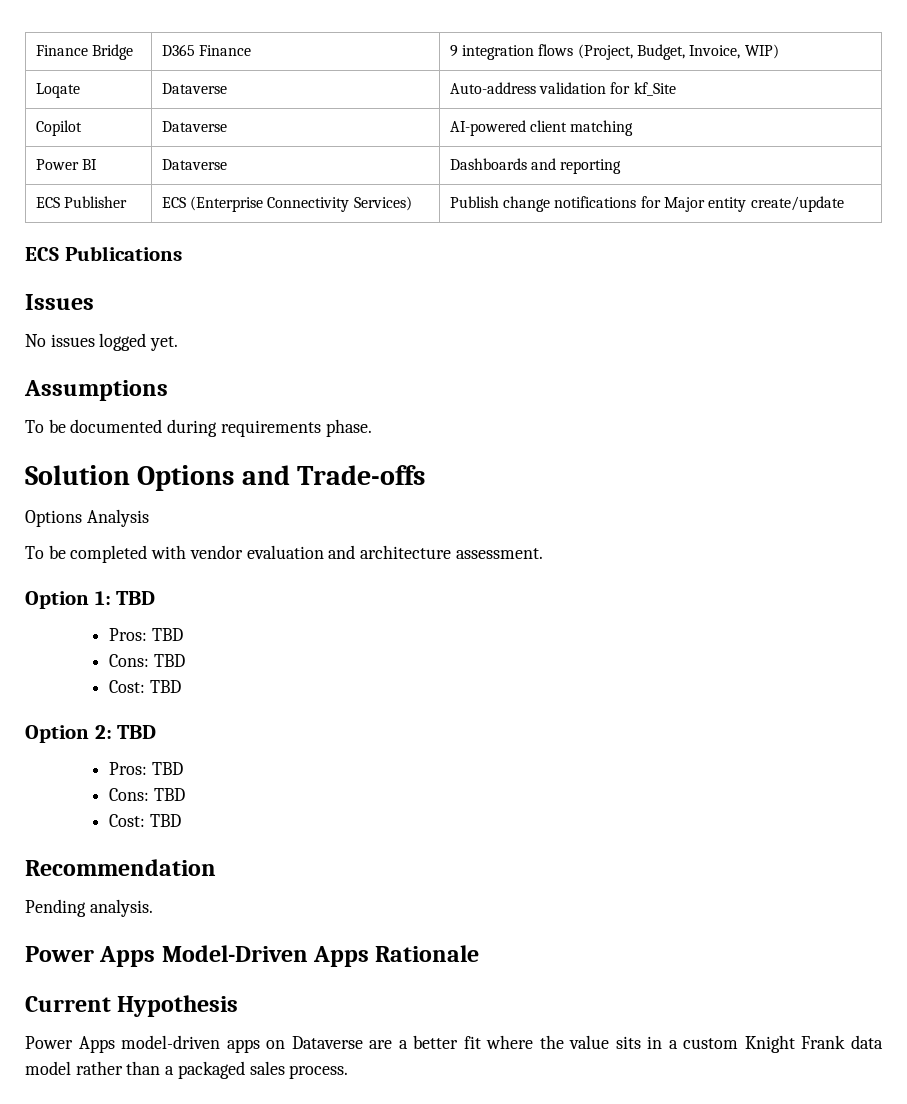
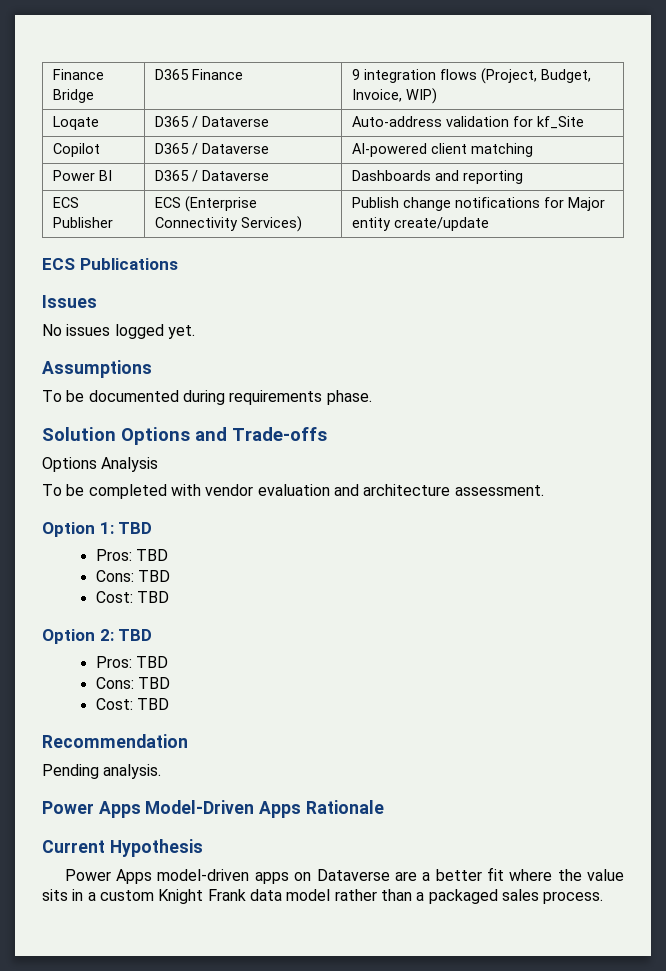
- Loqate | Dataverse | Auto-address validation for kf_Site
+ Loqate | D365 / Dataverse | Auto-address validation for kf_Site
- Copilot | Dataverse | AI-powered client matching
+ Copilot | D365 / Dataverse | AI-powered client matching
- Power BI | Dataverse | Dashboards and reporting
+ Power BI | D365 / Dataverse | Dashboards and reporting

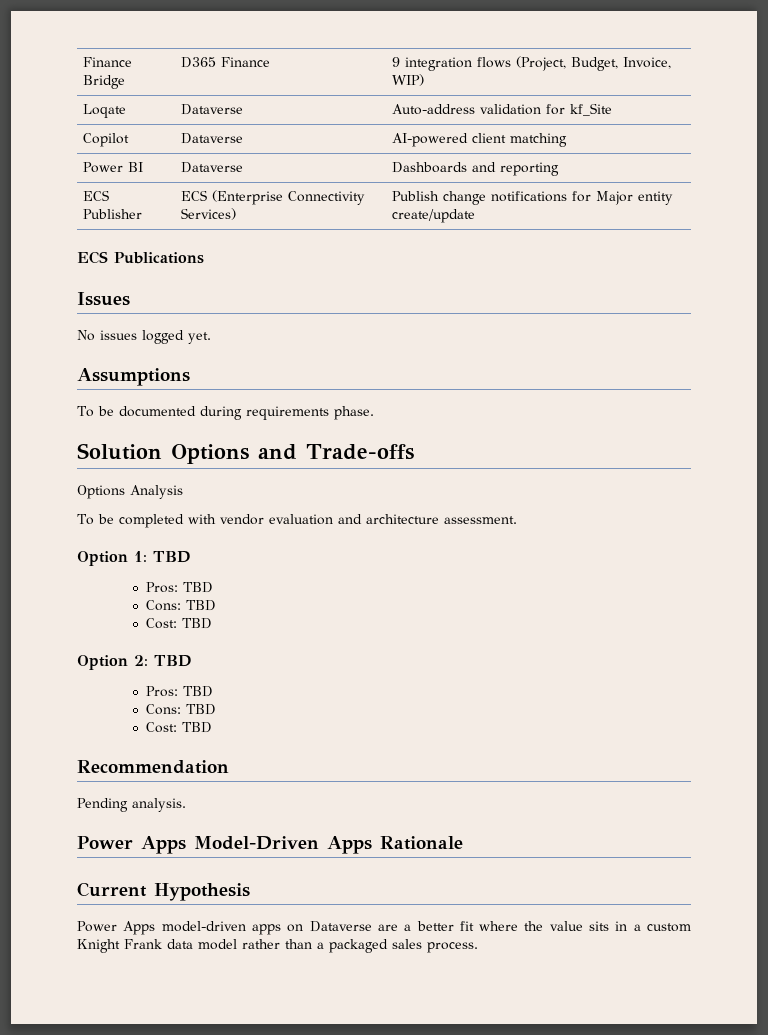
- Loqate | D365 / Dataverse | Auto-address validation for kf_Site
+ Loqate | Dataverse | Auto-address validation for kf_Site
- Copilot | D365 / Dataverse | AI-powered client matching
+ Copilot | Dataverse | AI-powered client matching
- Power BI | D365 / Dataverse | Dashboards and reporting
+ Power BI | Dataverse | Dashboards and reporting

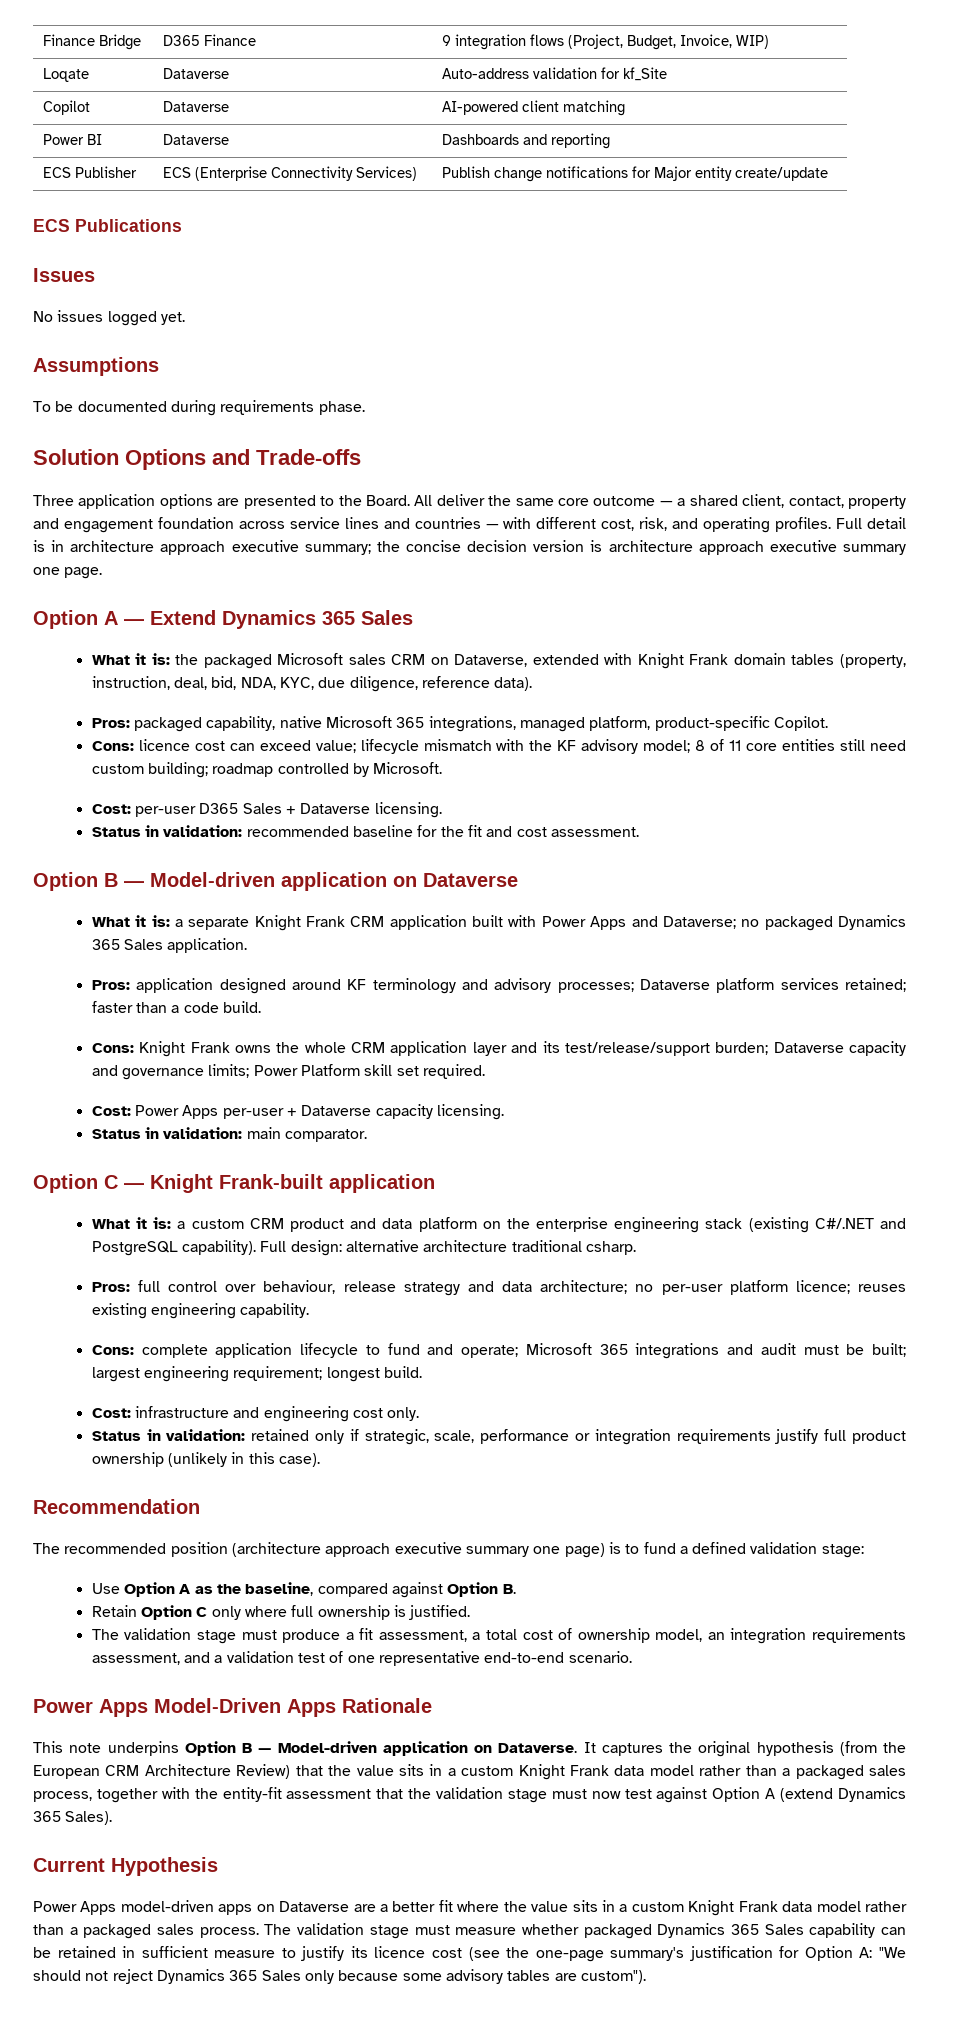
- Options Analysis
- To be completed with vendor evaluation and architecture assessment.
- Option 1: TBD
- Pros: TBD
- Cons: TBD
- Cost: TBD
- Option 2: TBD
- Pros: TBD
- Cons: TBD
- Cost: TBD
+ Three application options are presented to the Board. All deliver the same core outcome — a shared client, contact, property and engagement foundation across service lines and countries — with different cost, risk, and operating profiles. Full detail is in architecture approach executive summary; the concise decision version is architecture approach executive summary one page.
+ Option A — Extend Dynamics 365 Sales
+ What it is: the packaged Microsoft sales CRM on Dataverse, extended with Knight Frank domain tables (property, instruction, deal, bid, NDA, KYC, due diligence, reference data).
+ Pros: packaged capability, native Microsoft 365 integrations, managed platform, product-specific Copilot.
+ Cons: licence cost can exceed value; lifecycle mismatch with the KF advisory model; 8 of 11 core entities still need custom building; roadmap controlled by Microsoft.
+ Cost: per-user D365 Sales + Dataverse licensing.
+ Status in validation: recommended baseline for the fit and cost assessment.
+ Option B — Model-driven application on Dataverse
+ What it is: a separate Knight Frank CRM application built with Power Apps and Dataverse; no packaged Dynamics 365 Sales application.
+ Pros: application designed around KF terminology and advisory processes; Dataverse platform services retained; faster than a code build.
+ Cons: Knight Frank owns the whole CRM application layer and its test/release/support burden; Dataverse capacity and governance limits; Power Platform skill set required.
+ Cost: Power Apps per-user + Dataverse capacity licensing.
+ Status in validation: main comparator.
+ Option C — Knight Frank-built application
+ What it is: a custom CRM product and data platform on the enterprise engineering stack (existing C#/.NET and PostgreSQL capability). Full design: alternative architecture traditional csharp.
+ Pros: full control over behaviour, release strategy and data architecture; no per-user platform licence; reuses existing engineering capability.
+ Cons: complete application lifecycle to fund and operate; Microsoft 365 integrations and audit must be built; largest engineering requirement; longest build.
+ Cost: infrastructure and engineering cost only.
+ Status in validation: retained only if strategic, scale, performance or integration requirements justify full product ownership (unlikely in this case).
  Recommendation
- Pending analysis.
+ The recommended position (architecture approach executive summary one page) is to fund a defined validation stage:
+ Use Option A as the baseline, compared against Option B.
+ Retain Option C only where full ownership is justified.
+ The validation stage must produce a fit assessment, a total cost of ownership model, an integration requirements assessment, and a validation test of one representative end-to-end scenario.
+ This note underpins Option B — Model-driven application on Dataverse. It captures the original hypothesis (from the European CRM Architecture Review) that the value sits in a custom Knight Frank data model rather than a packaged sales process, together with the entity-fit assessment that the validation stage must now test against Option A (extend Dynamics 365 Sales).
+ The validation stage must measure whether packaged Dynamics 365 Sales capability can be retained in sufficient measure to justify its licence cost (see the one-page summary's justification for Option A: "We should not reject Dynamics 365 Sales only because some advisory tables are custom").

